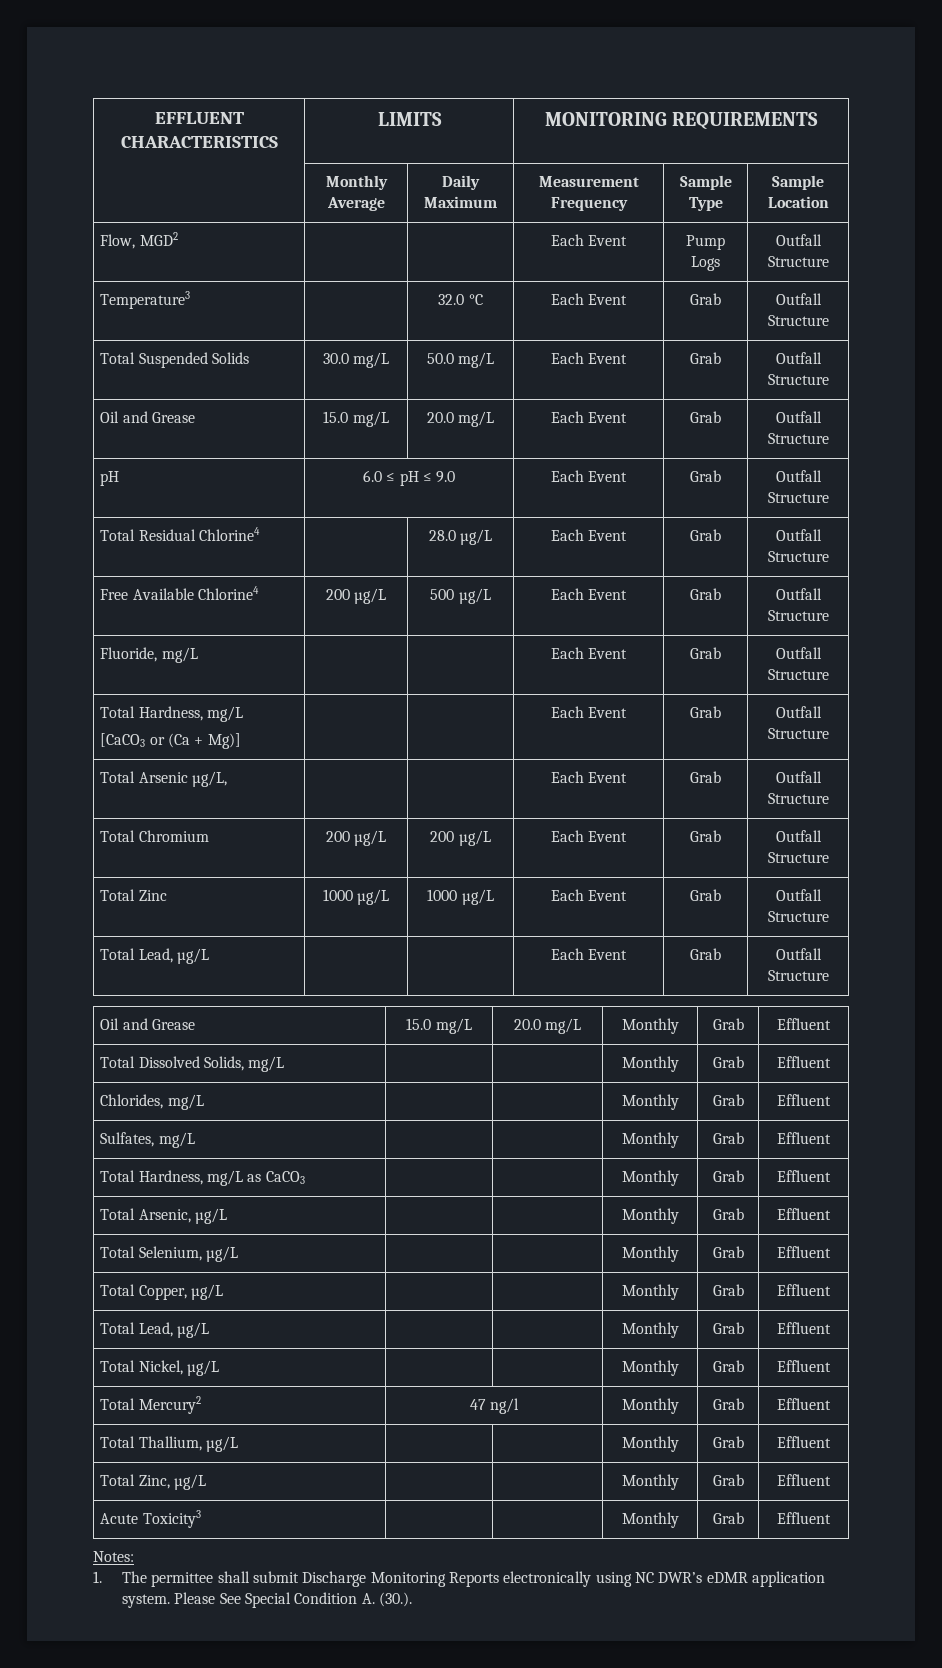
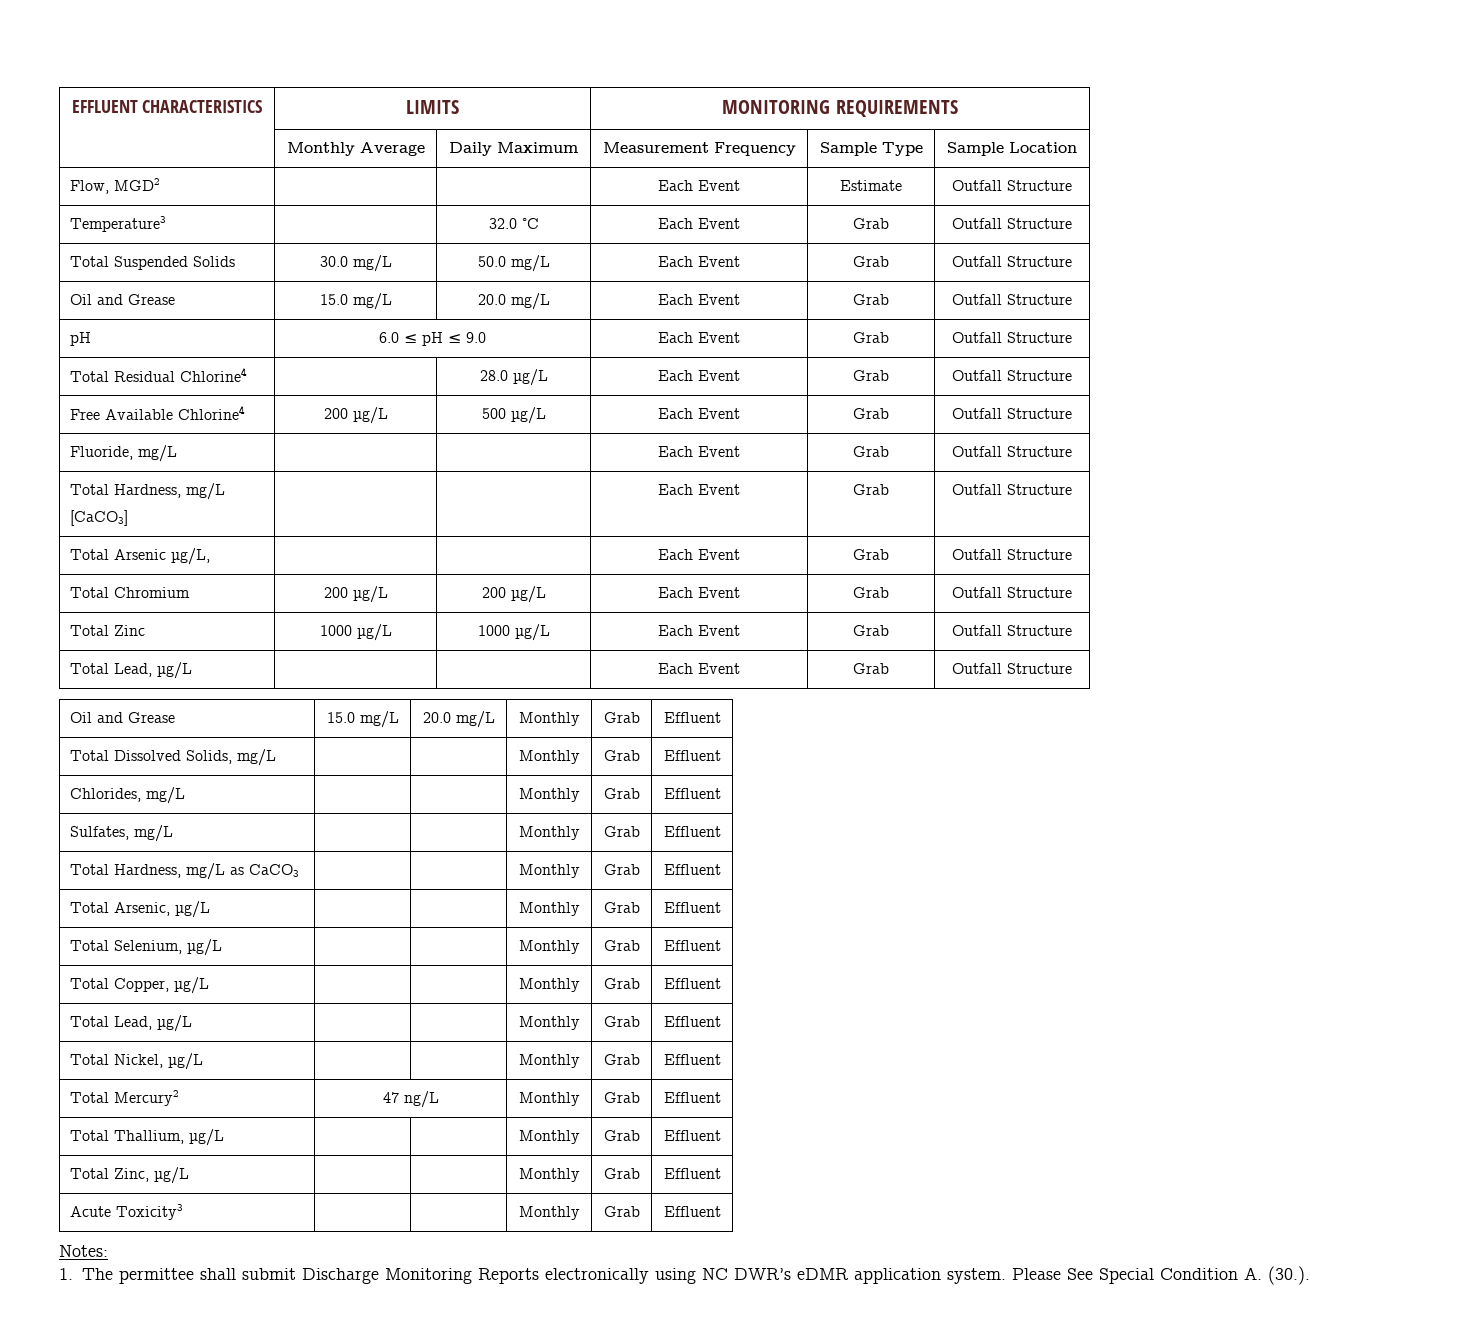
- Flow, MGD2 | | | Each Event | Pump Logs | Outfall Structure
+ Flow, MGD2 | | | Each Event | Estimate | Outfall Structure
  Fluoride, mg/L | | | Each Event | Grab | Outfall Structure
  Total Hardness, mg/L
- [CaCO3 or (Ca + Mg)] | | | Each Event | Grab | Outfall Structure
+ [CaCO3] | | | Each Event | Grab | Outfall Structure
- Total Mercury2 | 47 ng/l | Monthly | Grab | Effluent
+ Total Mercury2 | 47 ng/L | Monthly | Grab | Effluent

